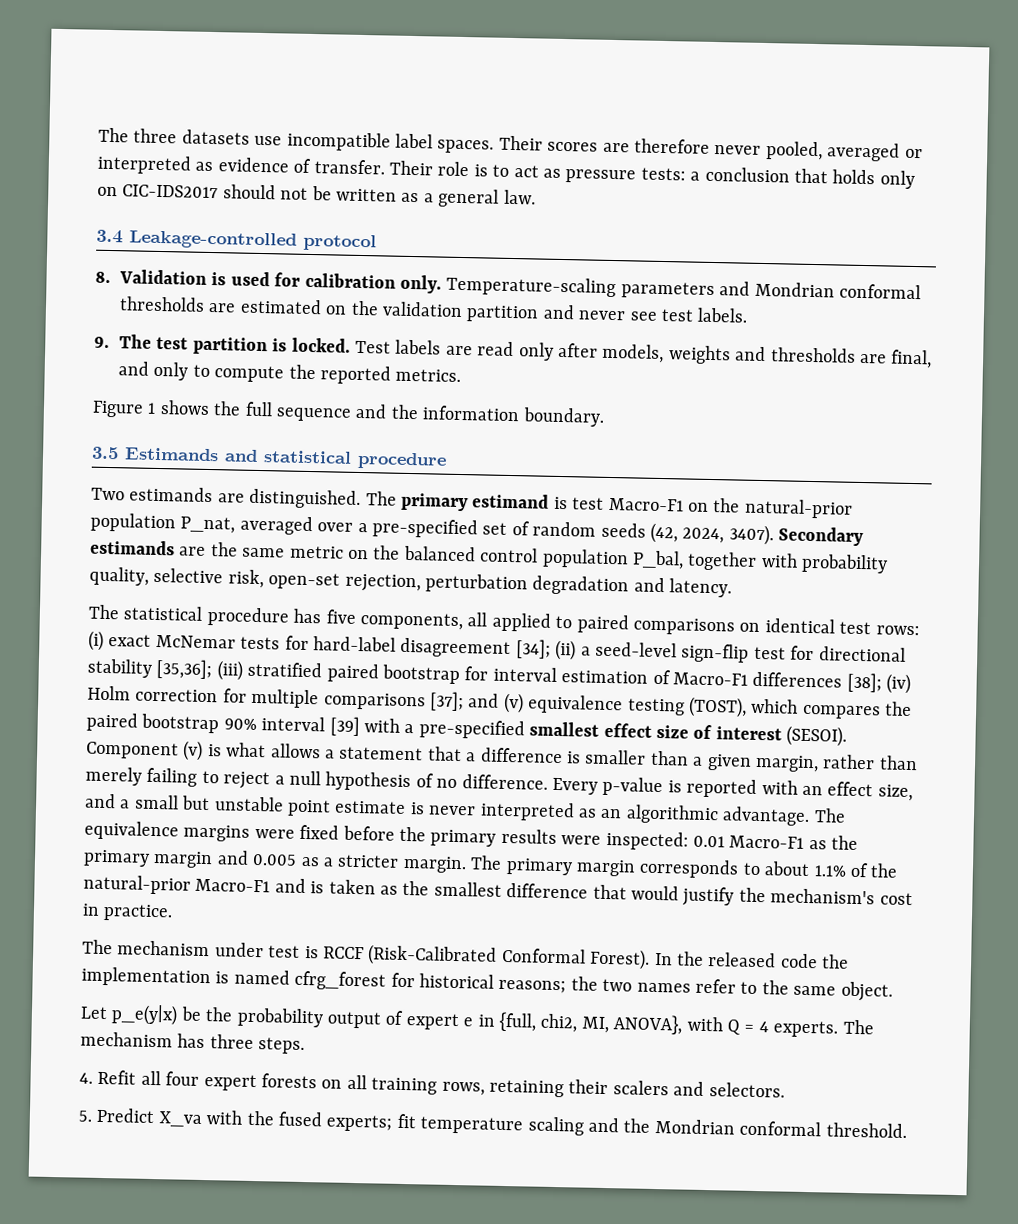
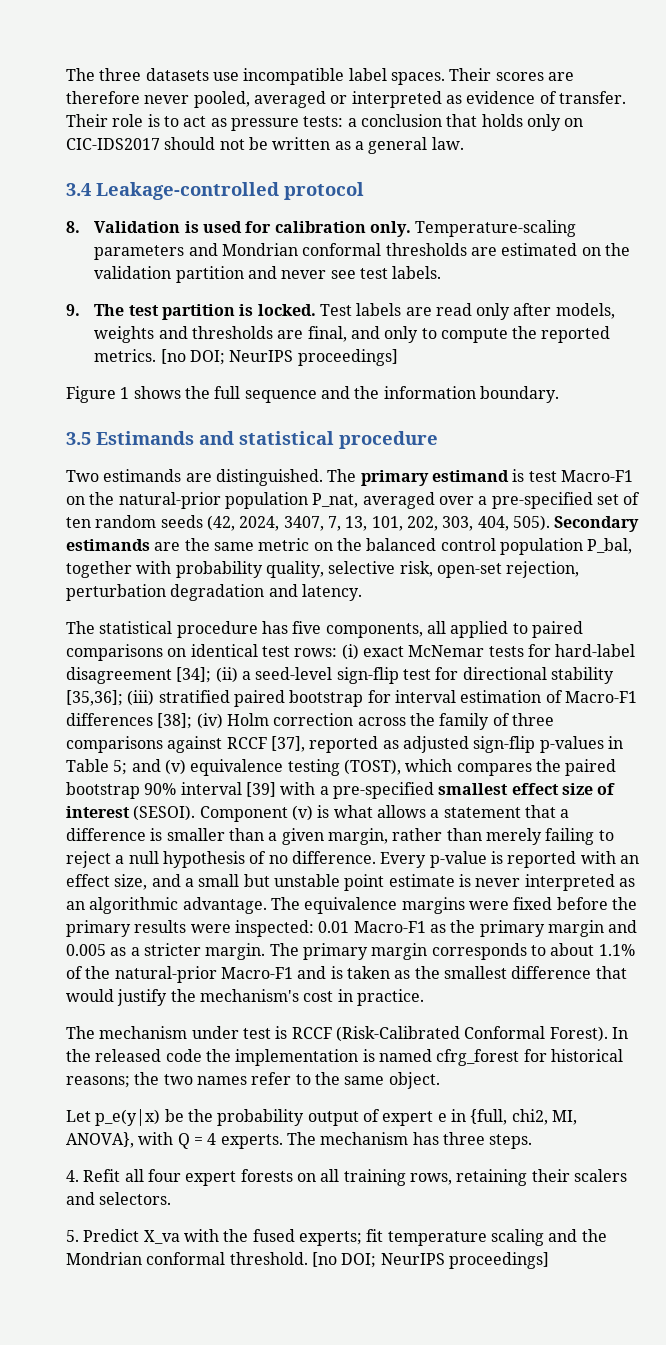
- Test labels are read only after models, weights and thresholds are final, and only to compute the reported metrics.
+ Test labels are read only after models, weights and thresholds are final, and only to compute the reported metrics. [no DOI; NeurIPS proceedings]
- The primary estimand is test Macro-F1 on the natural-prior population P_nat, averaged over a pre-specified set of random seeds (42, 2024, 3407).
+ The primary estimand is test Macro-F1 on the natural-prior population P_nat, averaged over a pre-specified set of ten random seeds (42, 2024, 3407, 7, 13, 101, 202, 303, 404, 505).
- (iv) Holm correction for multiple comparisons [37];
+ (iv) Holm correction across the family of three comparisons against RCCF [37], reported as adjusted sign-flip p-values in Table 5;
- 5. Predict X_va with the fused experts; fit temperature scaling and the Mondrian conformal threshold.
+ 5. Predict X_va with the fused experts; fit temperature scaling and the Mondrian conformal threshold. [no DOI; NeurIPS proceedings]

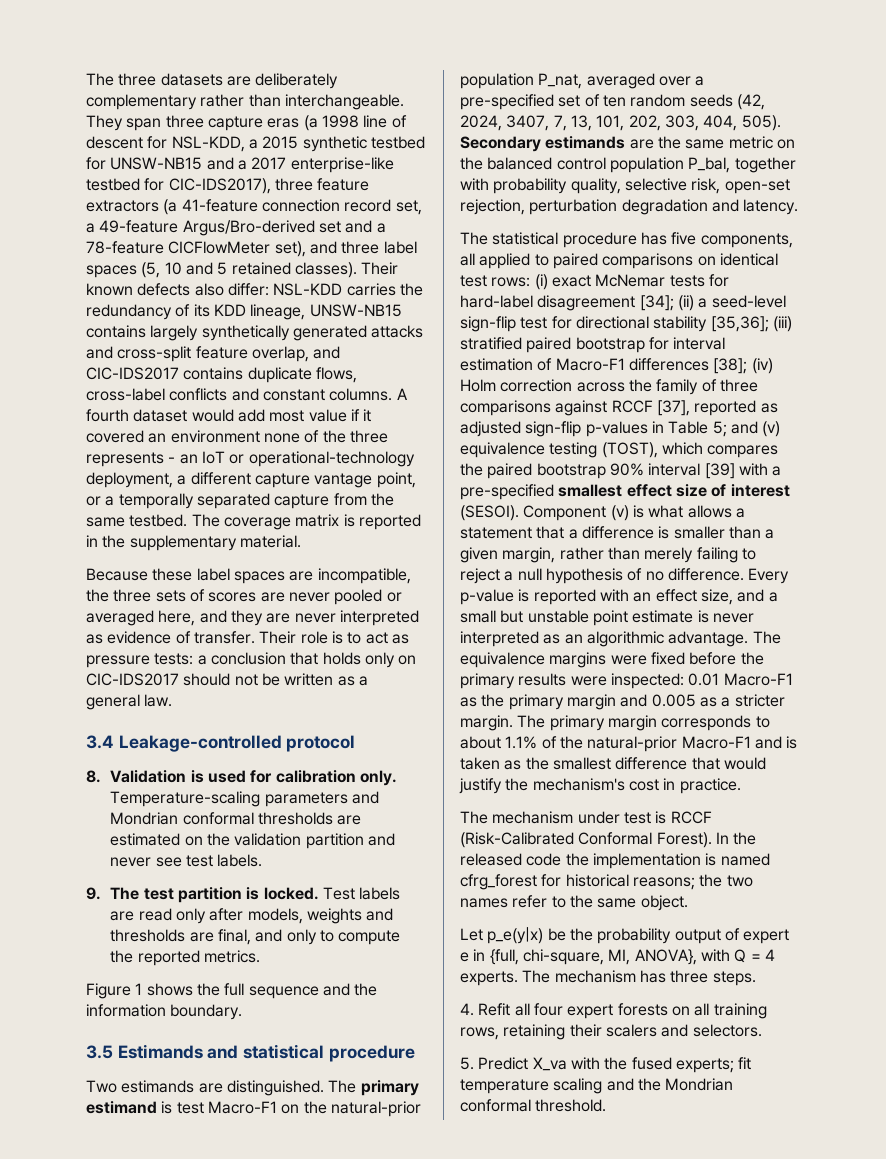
- The three datasets use incompatible label spaces. Their scores are therefore never pooled, averaged or interpreted as evidence of transfer.
+ The three datasets are deliberately complementary rather than interchangeable. They span three capture eras (a 1998 line of descent for NSL-KDD, a 2015 synthetic testbed for UNSW-NB15 and a 2017 enterprise-like testbed for CIC-IDS2017), three feature extractors (a 41-feature connection record set, a 49-feature Argus/Bro-derived set and a 78-feature CICFlowMeter set), and three label spaces (5, 10 and 5 retained classes). Their known defects also differ: NSL-KDD carries the redundancy of its KDD lineage, UNSW-NB15 contains largely synthetically generated attacks and cross-split feature overlap, and CIC-IDS2017 contains duplicate flows, cross-label conflicts and constant columns. A fourth dataset would add most value if it covered an environment none of the three represents - an IoT or operational-technology deployment, a different capture vantage point, or a temporally separated capture from the same testbed. The coverage matrix is reported in the supplementary material.
+ Because these label spaces are incompatible, the three sets of scores are never pooled or averaged here, and they are never interpreted as evidence of transfer.
- Test labels are read only after models, weights and thresholds are final, and only to compute the reported metrics. [no DOI; NeurIPS proceedings]
+ Test labels are read only after models, weights and thresholds are final, and only to compute the reported metrics.
- Let p_e(y|x) be the probability output of expert e in {full, chi2, MI, ANOVA}, with Q = 4 experts.
+ Let p_e(y|x) be the probability output of expert e in {full, chi-square, MI, ANOVA}, with Q = 4 experts.
- 5. Predict X_va with the fused experts; fit temperature scaling and the Mondrian conformal threshold. [no DOI; NeurIPS proceedings]
+ 5. Predict X_va with the fused experts; fit temperature scaling and the Mondrian conformal threshold.

